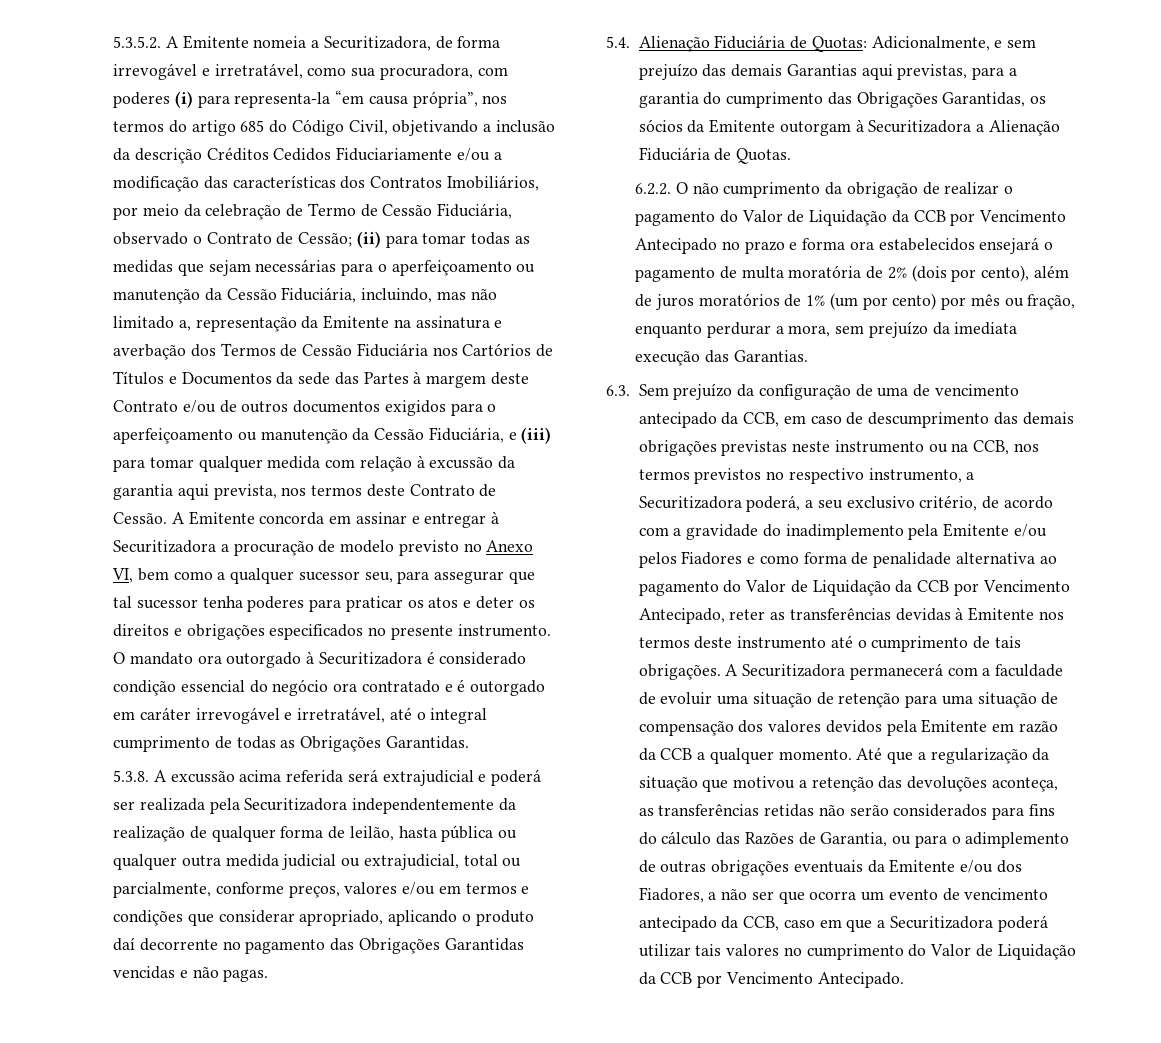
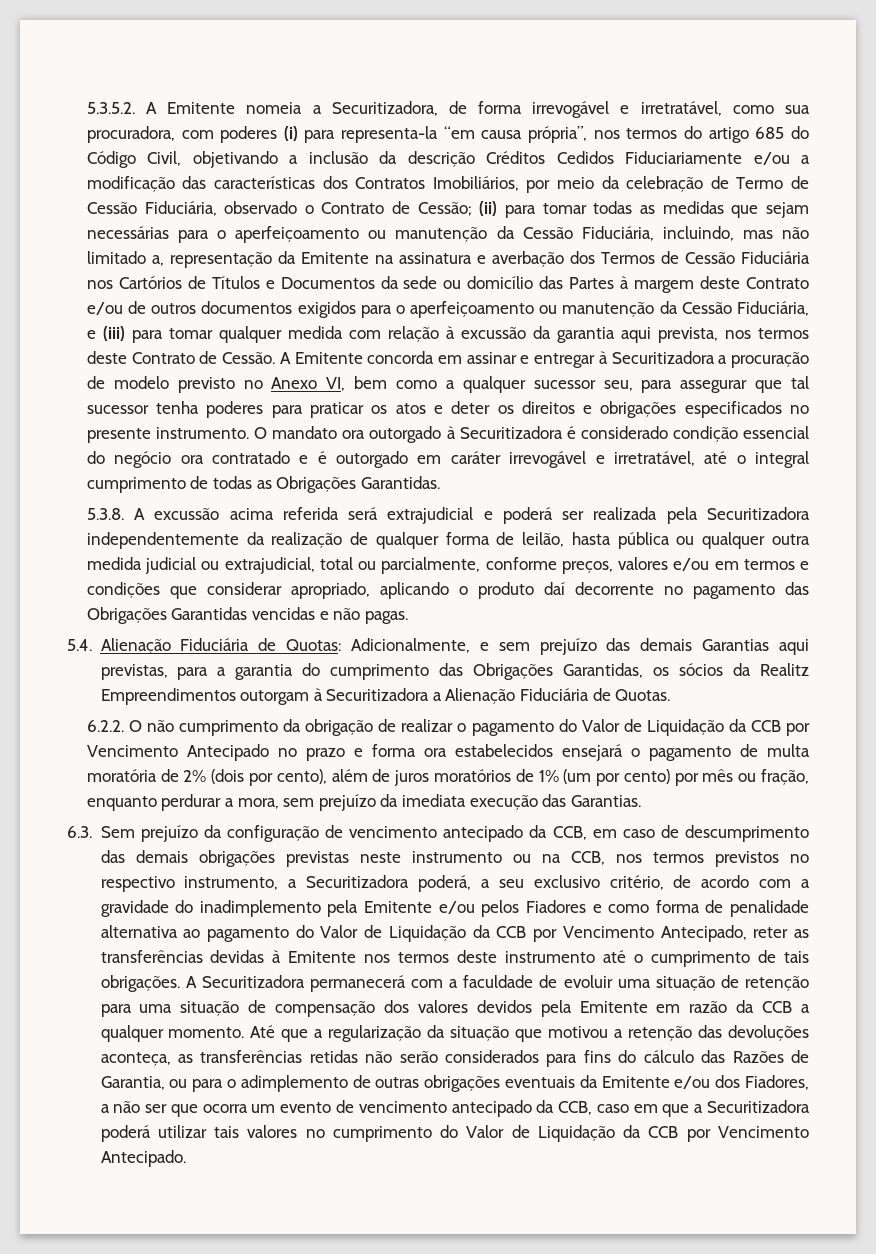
- (ii) para tomar todas as medidas que sejam necessárias para o aperfeiçoamento ou manutenção da Cessão Fiduciária, incluindo, mas não limitado a, representação da Emitente na assinatura e averbação dos Termos de Cessão Fiduciária nos Cartórios de Títulos e Documentos da sede das Partes à margem deste Contrato e/ou de outros documentos exigidos para o aperfeiçoamento ou manutenção da Cessão Fiduciária, e (iii) para tomar qualquer medida com relação à excussão da garantia aqui prevista, nos termos deste Contrato de Cessão.
+ (ii) para tomar todas as medidas que sejam necessárias para o aperfeiçoamento ou manutenção da Cessão Fiduciária, incluindo, mas não limitado a, representação da Emitente na assinatura e averbação dos Termos de Cessão Fiduciária nos Cartórios de Títulos e Documentos da sede ou domicílio das Partes à margem deste Contrato e/ou de outros documentos exigidos para o aperfeiçoamento ou manutenção da Cessão Fiduciária, e (iii) para tomar qualquer medida com relação à excussão da garantia aqui prevista, nos termos deste Contrato de Cessão.
- 5.4. Alienação Fiduciária de Quotas: Adicionalmente, e sem prejuízo das demais Garantias aqui previstas, para a garantia do cumprimento das Obrigações Garantidas, os sócios da Emitente outorgam à Securitizadora a Alienação Fiduciária de Quotas.
+ 5.4. Alienação Fiduciária de Quotas: Adicionalmente, e sem prejuízo das demais Garantias aqui previstas, para a garantia do cumprimento das Obrigações Garantidas, os sócios da Realitz Empreendimentos outorgam à Securitizadora a Alienação Fiduciária de Quotas.
- 6.3. Sem prejuízo da configuração de uma de vencimento antecipado da CCB, em caso de descumprimento das demais obrigações previstas neste instrumento ou na CCB, nos termos previstos no respectivo instrumento, a Securitizadora poderá, a seu exclusivo critério, de acordo com a gravidade do inadimplemento pela Emitente e/ou pelos Fiadores e como forma de penalidade alternativa ao pagamento do Valor de Liquidação da CCB por Vencimento Antecipado, reter as transferências devidas à Emitente nos termos deste instrumento até o cumprimento de tais obrigações.
+ 6.3. Sem prejuízo da configuração de vencimento antecipado da CCB, em caso de descumprimento das demais obrigações previstas neste instrumento ou na CCB, nos termos previstos no respectivo instrumento, a Securitizadora poderá, a seu exclusivo critério, de acordo com a gravidade do inadimplemento pela Emitente e/ou pelos Fiadores e como forma de penalidade alternativa ao pagamento do Valor de Liquidação da CCB por Vencimento Antecipado, reter as transferências devidas à Emitente nos termos deste instrumento até o cumprimento de tais obrigações.

